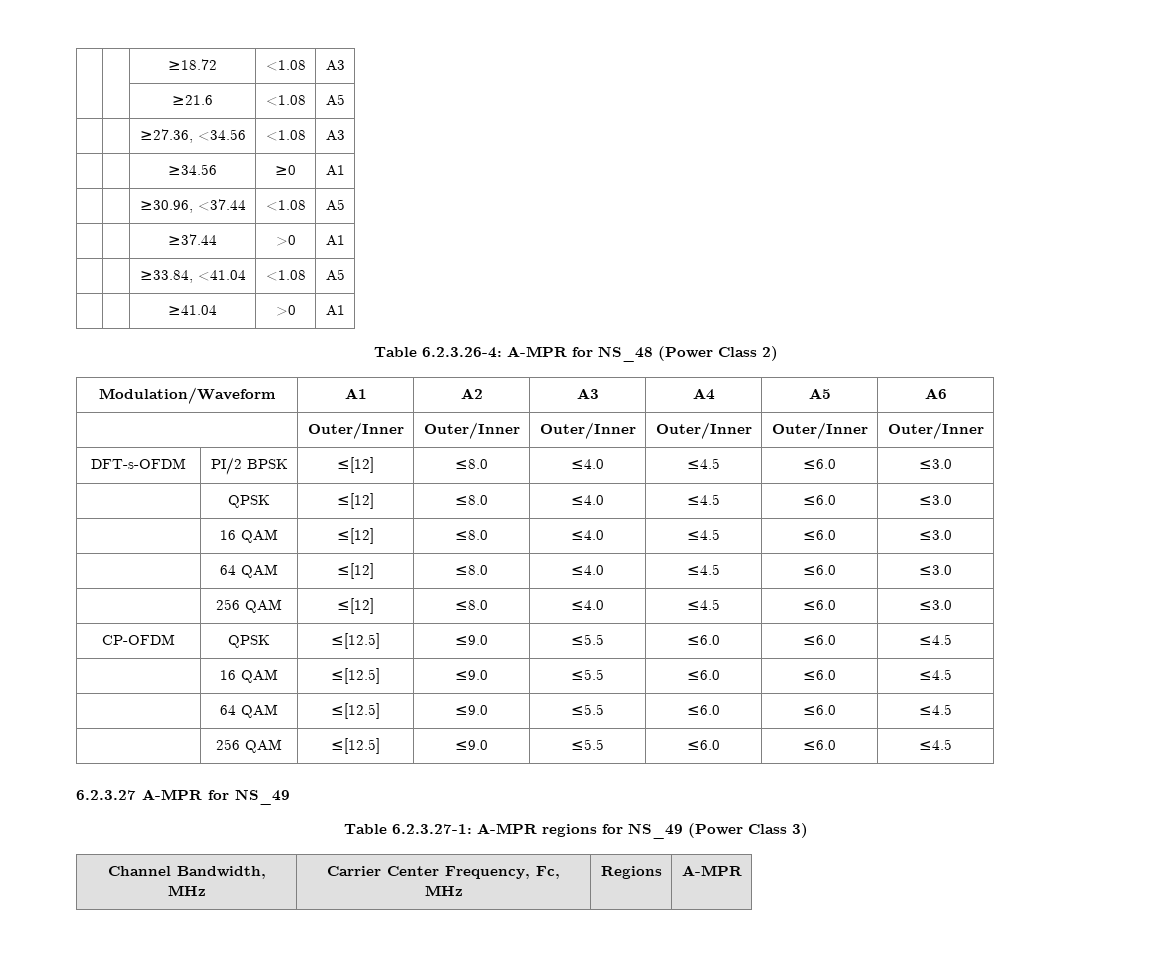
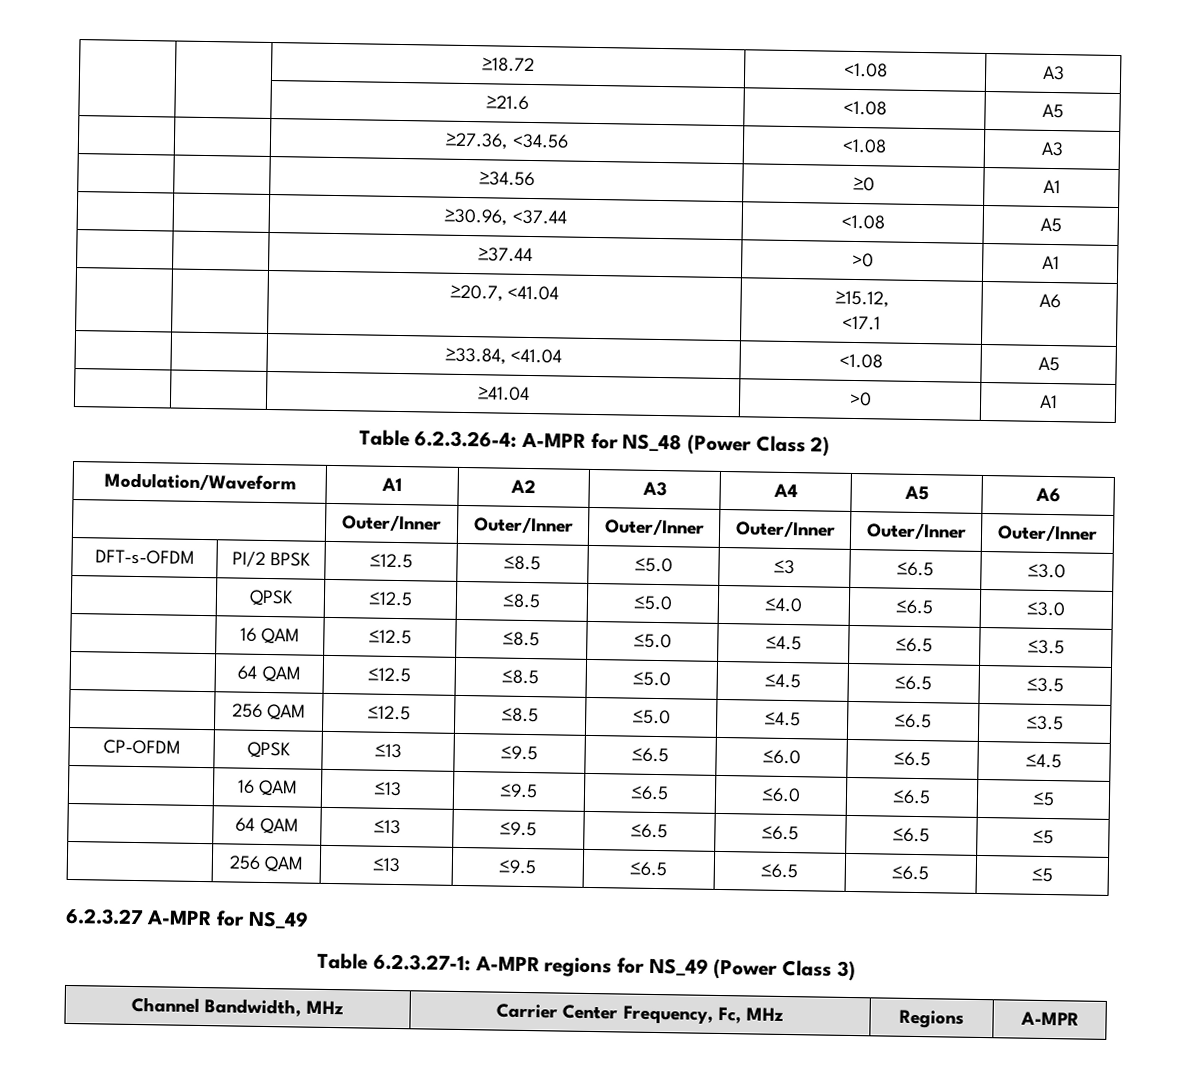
+ | | ≥20.7, <41.04 | ≥15.12,
+ <17.1 | A6
- DFT-s-OFDM | PI/2 BPSK | ≤[12] | ≤8.0 | ≤4.0 | ≤4.5 | ≤6.0 | ≤3.0
+ DFT-s-OFDM | PI/2 BPSK | ≤12.5 | ≤8.5 | ≤5.0 | ≤3 | ≤6.5 | ≤3.0
- | QPSK | ≤[12] | ≤8.0 | ≤4.0 | ≤4.5 | ≤6.0 | ≤3.0
+ | QPSK | ≤12.5 | ≤8.5 | ≤5.0 | ≤4.0 | ≤6.5 | ≤3.0
- | 16 QAM | ≤[12] | ≤8.0 | ≤4.0 | ≤4.5 | ≤6.0 | ≤3.0
- | 64 QAM | ≤[12] | ≤8.0 | ≤4.0 | ≤4.5 | ≤6.0 | ≤3.0
- | 256 QAM | ≤[12] | ≤8.0 | ≤4.0 | ≤4.5 | ≤6.0 | ≤3.0
+ | 16 QAM | ≤12.5 | ≤8.5 | ≤5.0 | ≤4.5 | ≤6.5 | ≤3.5
+ | 64 QAM | ≤12.5 | ≤8.5 | ≤5.0 | ≤4.5 | ≤6.5 | ≤3.5
+ | 256 QAM | ≤12.5 | ≤8.5 | ≤5.0 | ≤4.5 | ≤6.5 | ≤3.5
- CP-OFDM | QPSK | ≤[12.5] | ≤9.0 | ≤5.5 | ≤6.0 | ≤6.0 | ≤4.5
+ CP-OFDM | QPSK | ≤13 | ≤9.5 | ≤6.5 | ≤6.0 | ≤6.5 | ≤4.5
- | 16 QAM | ≤[12.5] | ≤9.0 | ≤5.5 | ≤6.0 | ≤6.0 | ≤4.5
- | 64 QAM | ≤[12.5] | ≤9.0 | ≤5.5 | ≤6.0 | ≤6.0 | ≤4.5
- | 256 QAM | ≤[12.5] | ≤9.0 | ≤5.5 | ≤6.0 | ≤6.0 | ≤4.5
+ | 16 QAM | ≤13 | ≤9.5 | ≤6.5 | ≤6.0 | ≤6.5 | ≤5
+ | 64 QAM | ≤13 | ≤9.5 | ≤6.5 | ≤6.5 | ≤6.5 | ≤5
+ | 256 QAM | ≤13 | ≤9.5 | ≤6.5 | ≤6.5 | ≤6.5 | ≤5

